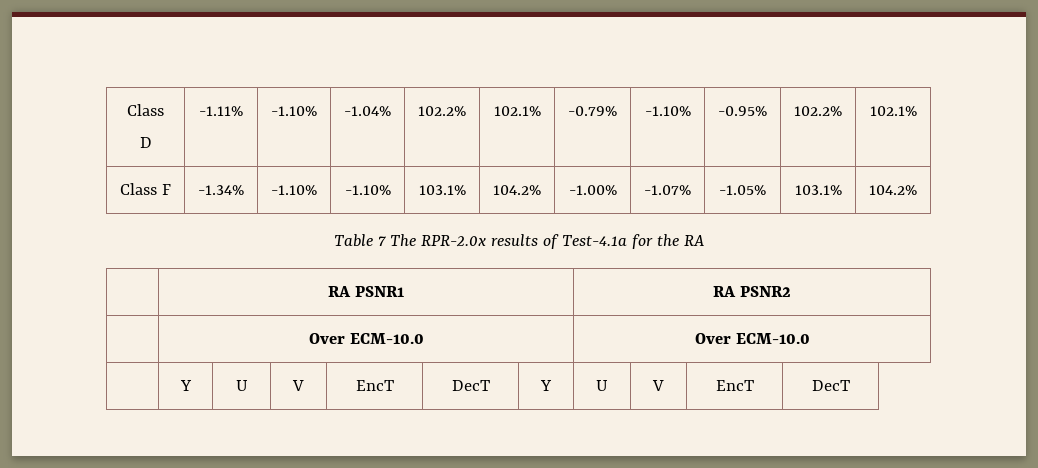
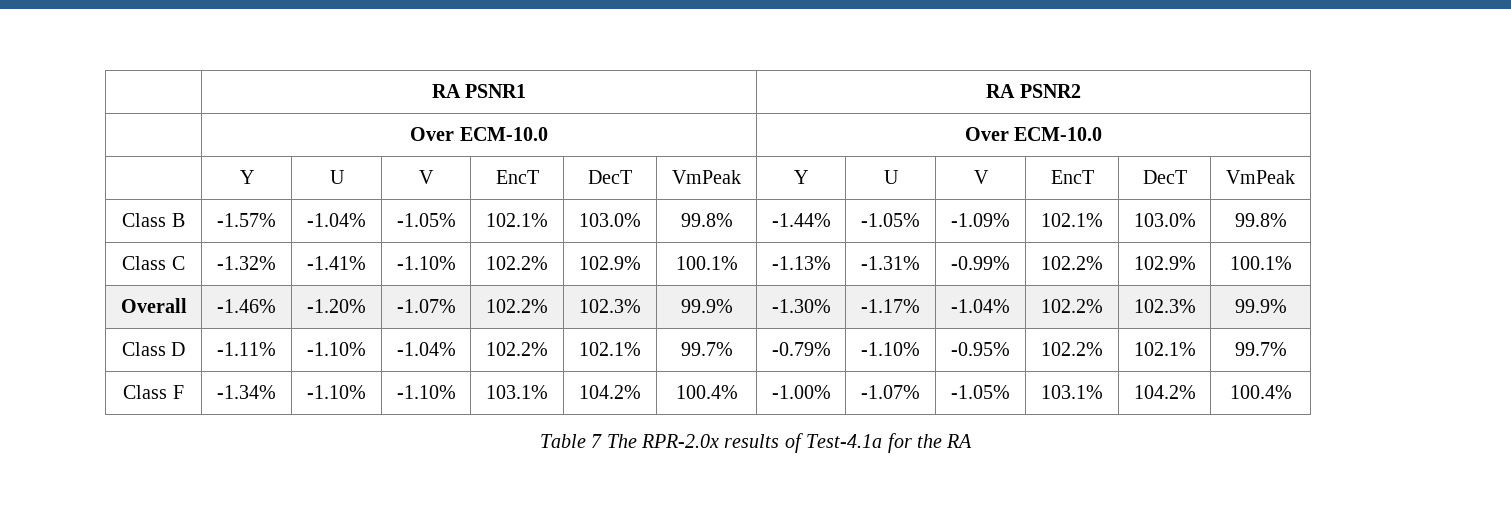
- Class D | -1.11% | -1.10% | -1.04% | 102.2% | 102.1% | -0.79% | -1.10% | -0.95% | 102.2% | 102.1%
- Class F | -1.34% | -1.10% | -1.10% | 103.1% | 104.2% | -1.00% | -1.07% | -1.05% | 103.1% | 104.2%
- Table 7 The RPR-2.0x results of Test-4.1a for the RA
- | Y | U | V | EncT | DecT | Y | U | V | EncT | DecT
+ | Y | U | V | EncT | DecT | VmPeak | Y | U | V | EncT | DecT | VmPeak
+ Class B | -1.57% | -1.04% | -1.05% | 102.1% | 103.0% | 99.8% | -1.44% | -1.05% | -1.09% | 102.1% | 103.0% | 99.8%
+ Class C | -1.32% | -1.41% | -1.10% | 102.2% | 102.9% | 100.1% | -1.13% | -1.31% | -0.99% | 102.2% | 102.9% | 100.1%
+ Overall | -1.46% | -1.20% | -1.07% | 102.2% | 102.3% | 99.9% | -1.30% | -1.17% | -1.04% | 102.2% | 102.3% | 99.9%
+ Class D | -1.11% | -1.10% | -1.04% | 102.2% | 102.1% | 99.7% | -0.79% | -1.10% | -0.95% | 102.2% | 102.1% | 99.7%
+ Class F | -1.34% | -1.10% | -1.10% | 103.1% | 104.2% | 100.4% | -1.00% | -1.07% | -1.05% | 103.1% | 104.2% | 100.4%
+ Table 7 The RPR-2.0x results of Test-4.1a for the RA

